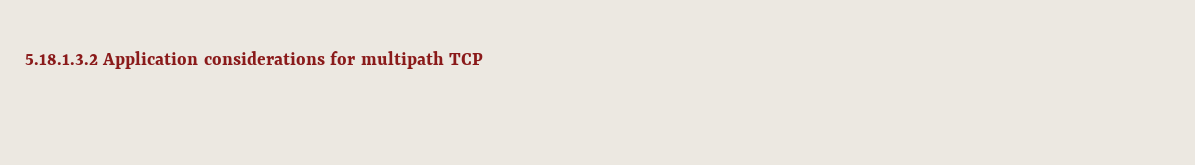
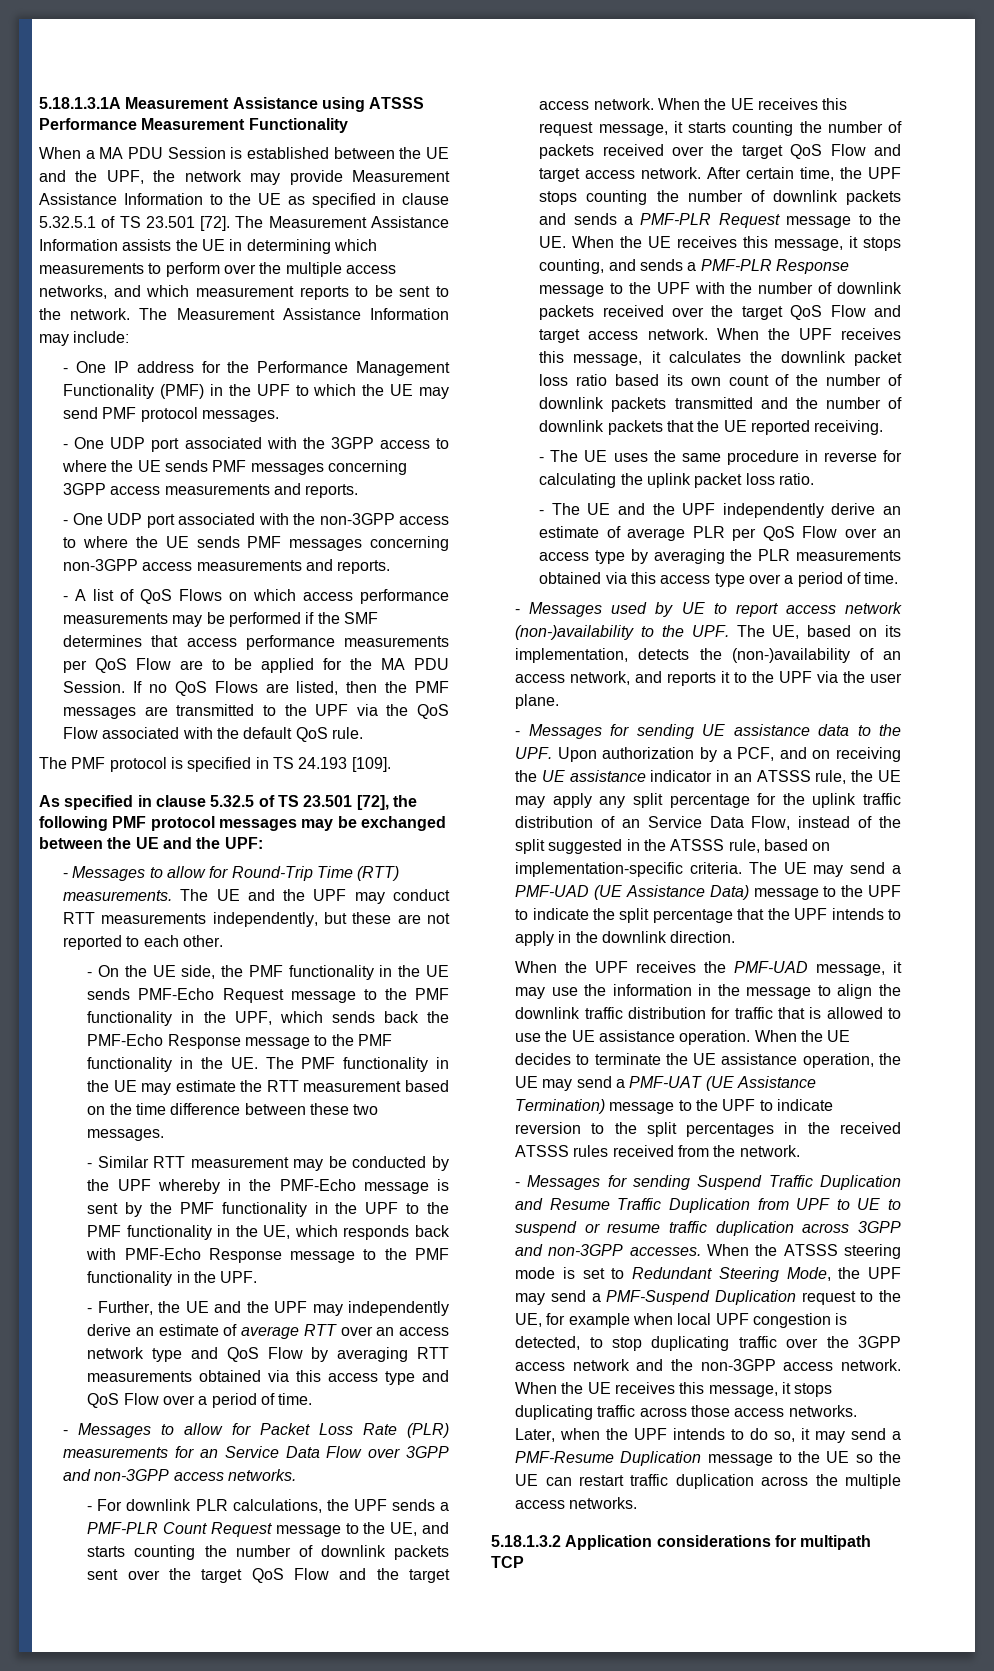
+ 5.18.1.3.1A Measurement Assistance using ATSSS Performance Measurement Functionality
+ When a MA PDU Session is established between the UE and the UPF, the network may provide Measurement Assistance Information to the UE as specified in clause 5.32.5.1 of TS 23.501 [72]. The Measurement Assistance Information assists the UE in determining which measurements to perform over the multiple access networks, and which measurement reports to be sent to the network. The Measurement Assistance Information may include:
+ - One IP address for the Performance Management Functionality (PMF) in the UPF to which the UE may send PMF protocol messages.
+ - One UDP port associated with the 3GPP access to where the UE sends PMF messages concerning 3GPP access measurements and reports.
+ - One UDP port associated with the non-3GPP access to where the UE sends PMF messages concerning non-3GPP access measurements and reports.
+ - A list of QoS Flows on which access performance measurements may be performed if the SMF determines that access performance measurements per QoS Flow are to be applied for the MA PDU Session. If no QoS Flows are listed, then the PMF messages are transmitted to the UPF via the QoS Flow associated with the default QoS rule.
+ The PMF protocol is specified in TS 24.193 [109].
+ As specified in clause 5.32.5 of TS 23.501 [72], the following PMF protocol messages may be exchanged between the UE and the UPF:
+ - Messages to allow for Round-Trip Time (RTT) measurements. The UE and the UPF may conduct RTT measurements independently, but these are not reported to each other.
+ - On the UE side, the PMF functionality in the UE sends PMF-Echo Request message to the PMF functionality in the UPF, which sends back the PMF-Echo Response message to the PMF functionality in the UE. The PMF functionality in the UE may estimate the RTT measurement based on the time difference between these two messages.
+ - Similar RTT measurement may be conducted by the UPF whereby in the PMF-Echo message is sent by the PMF functionality in the UPF to the PMF functionality in the UE, which responds back with PMF-Echo Response message to the PMF functionality in the UPF.
+ - Further, the UE and the UPF may independently derive an estimate of average RTT over an access network type and QoS Flow by averaging RTT measurements obtained via this access type and QoS Flow over a period of time.
+ - Messages to allow for Packet Loss Rate (PLR) measurements for an Service Data Flow over 3GPP and non-3GPP access networks.
+ - For downlink PLR calculations, the UPF sends a PMF-PLR Count Request message to the UE, and starts counting the number of downlink packets sent over the target QoS Flow and the target access network. When the UE receives this request message, it starts counting the number of packets received over the target QoS Flow and target access network. After certain time, the UPF stops counting the number of downlink packets and sends a PMF-PLR Request message to the UE. When the UE receives this message, it stops counting, and sends a PMF-PLR Response message to the UPF with the number of downlink packets received over the target QoS Flow and target access network. When the UPF receives this message, it calculates the downlink packet loss ratio based its own count of the number of downlink packets transmitted and the number of downlink packets that the UE reported receiving.
+ - The UE uses the same procedure in reverse for calculating the uplink packet loss ratio.
+ - The UE and the UPF independently derive an estimate of average PLR per QoS Flow over an access type by averaging the PLR measurements obtained via this access type over a period of time.
+ - Messages used by UE to report access network (non-)availability to the UPF. The UE, based on its implementation, detects the (non-)availability of an access network, and reports it to the UPF via the user plane.
+ - Messages for sending UE assistance data to the UPF. Upon authorization by a PCF, and on receiving the UE assistance indicator in an ATSSS rule, the UE may apply any split percentage for the uplink traffic distribution of an Service Data Flow, instead of the split suggested in the ATSSS rule, based on implementation-specific criteria. The UE may send a PMF-UAD (UE Assistance Data) message to the UPF to indicate the split percentage that the UPF intends to apply in the downlink direction.
+ When the UPF receives the PMF-UAD message, it may use the information in the message to align the downlink traffic distribution for traffic that is allowed to use the UE assistance operation. When the UE decides to terminate the UE assistance operation, the UE may send a PMF-UAT (UE Assistance Termination) message to the UPF to indicate reversion to the split percentages in the received ATSSS rules received from the network.
+ - Messages for sending Suspend Traffic Duplication and Resume Traffic Duplication from UPF to UE to suspend or resume traffic duplication across 3GPP and non-3GPP accesses. When the ATSSS steering mode is set to Redundant Steering Mode, the UPF may send a PMF-Suspend Duplication request to the UE, for example when local UPF congestion is detected, to stop duplicating traffic over the 3GPP access network and the non-3GPP access network. When the UE receives this message, it stops duplicating traffic across those access networks. Later, when the UPF intends to do so, it may send a PMF-Resume Duplication message to the UE so the UE can restart traffic duplication across the multiple access networks.

